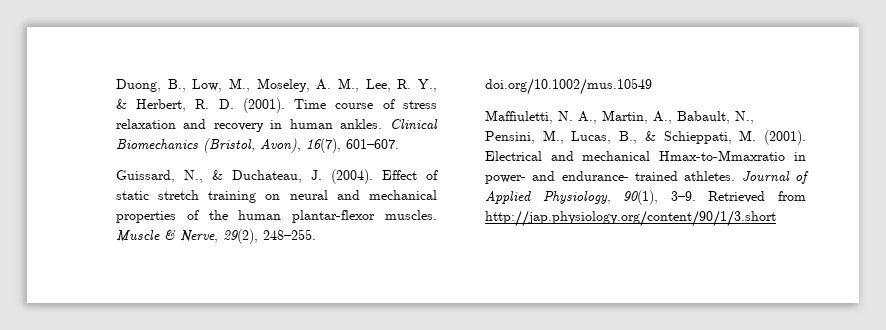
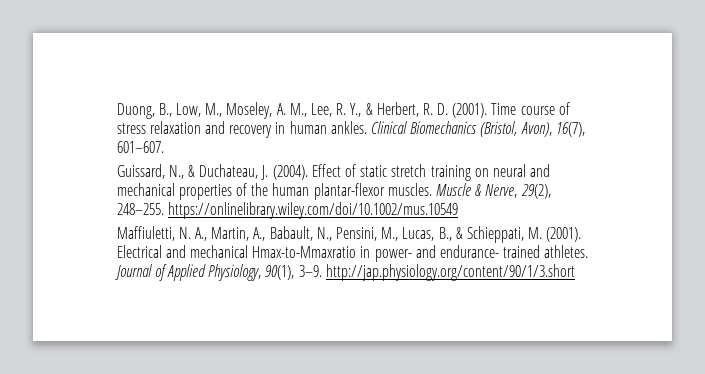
- Muscle & Nerve, 29(2), 248–255. doi.org/10.1002/mus.10549
+ Muscle & Nerve, 29(2), 248–255. https://onlinelibrary.wiley.com/doi/10.1002/mus.10549
- Journal of Applied Physiology, 90(1), 3–9. Retrieved from http://jap.physiology.org/content/90/1/3.short
+ Journal of Applied Physiology, 90(1), 3–9. http://jap.physiology.org/content/90/1/3.short

